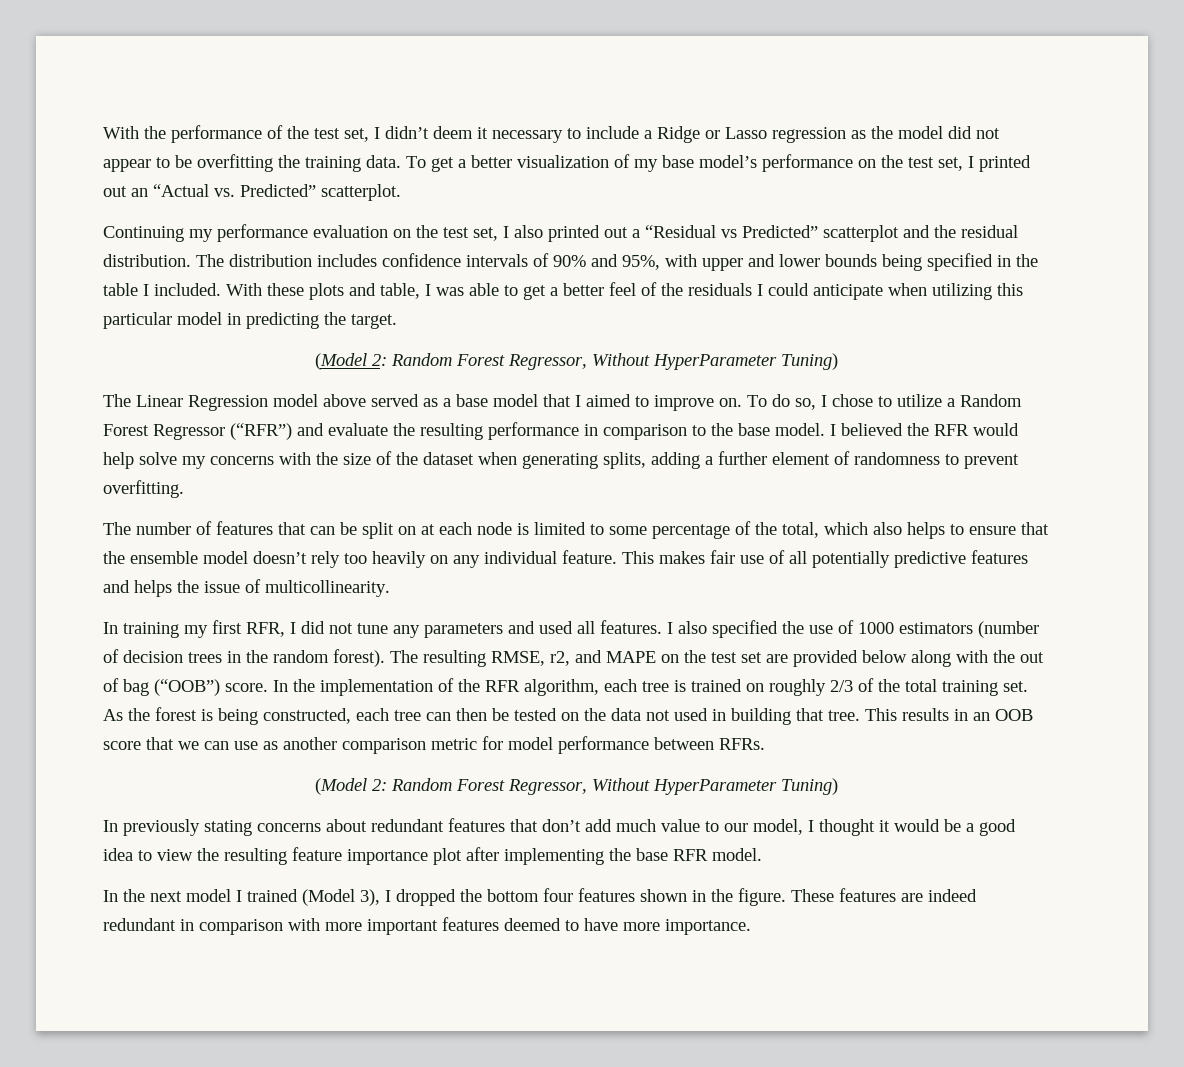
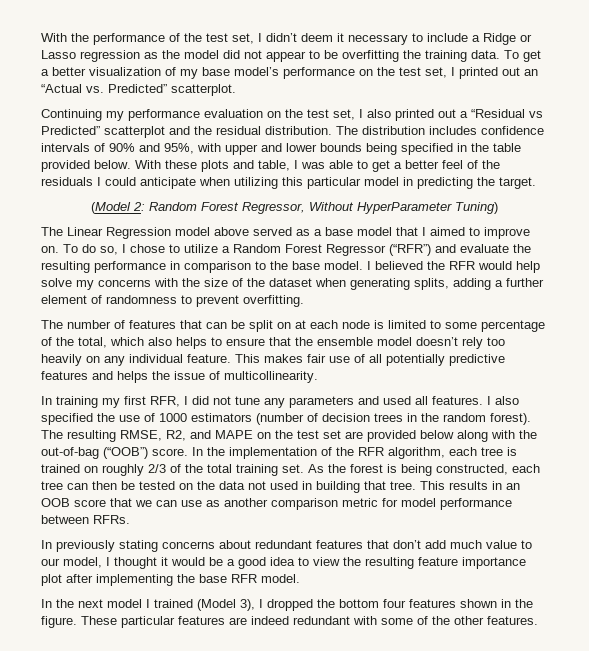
- The distribution includes confidence intervals of 90% and 95%, with upper and lower bounds being specified in the table I included.
+ The distribution includes confidence intervals of 90% and 95%, with upper and lower bounds being specified in the table provided below.
- The resulting RMSE, r2, and MAPE on the test set are provided below along with the out of bag (“OOB”) score.
+ The resulting RMSE, R2, and MAPE on the test set are provided below along with the out-of-bag (“OOB”) score.
  This results in an OOB score that we can use as another comparison metric for model performance between RFRs.
- (Model 2: Random Forest Regressor, Without HyperParameter Tuning)
- These features are indeed redundant in comparison with more important features deemed to have more importance.
+ These particular features are indeed redundant with some of the other features.

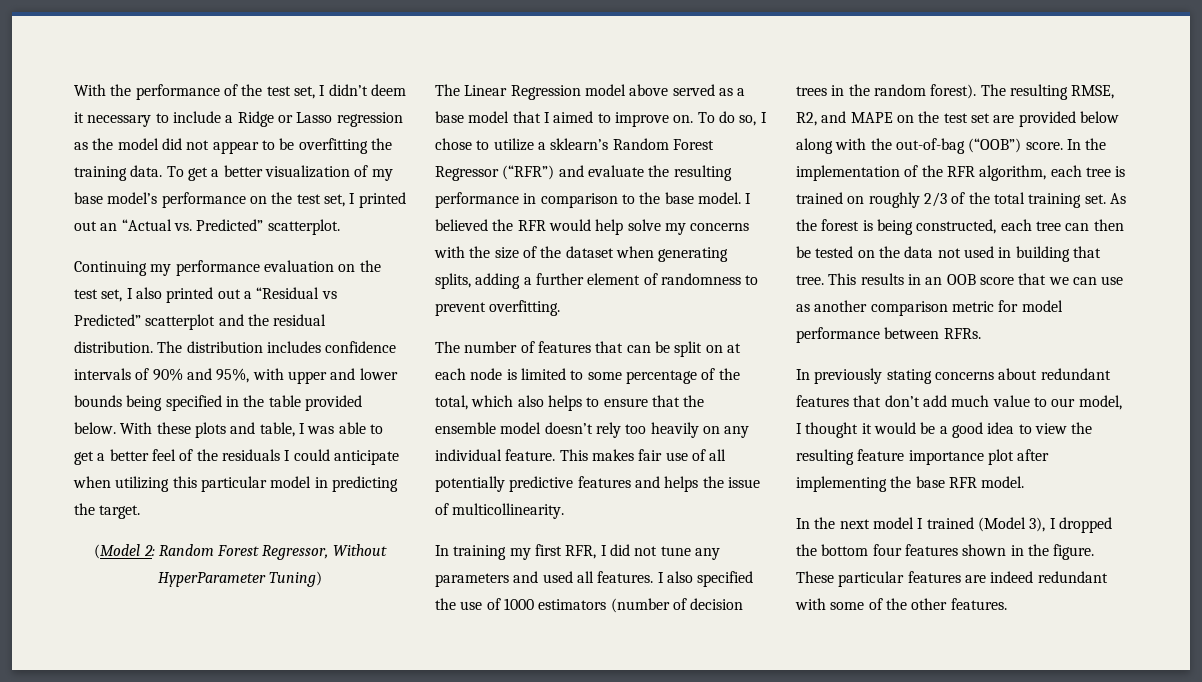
- To do so, I chose to utilize a Random Forest Regressor (“RFR”) and evaluate the resulting performance in comparison to the base model.
+ To do so, I chose to utilize a sklearn’s Random Forest Regressor (“RFR”) and evaluate the resulting performance in comparison to the base model.

